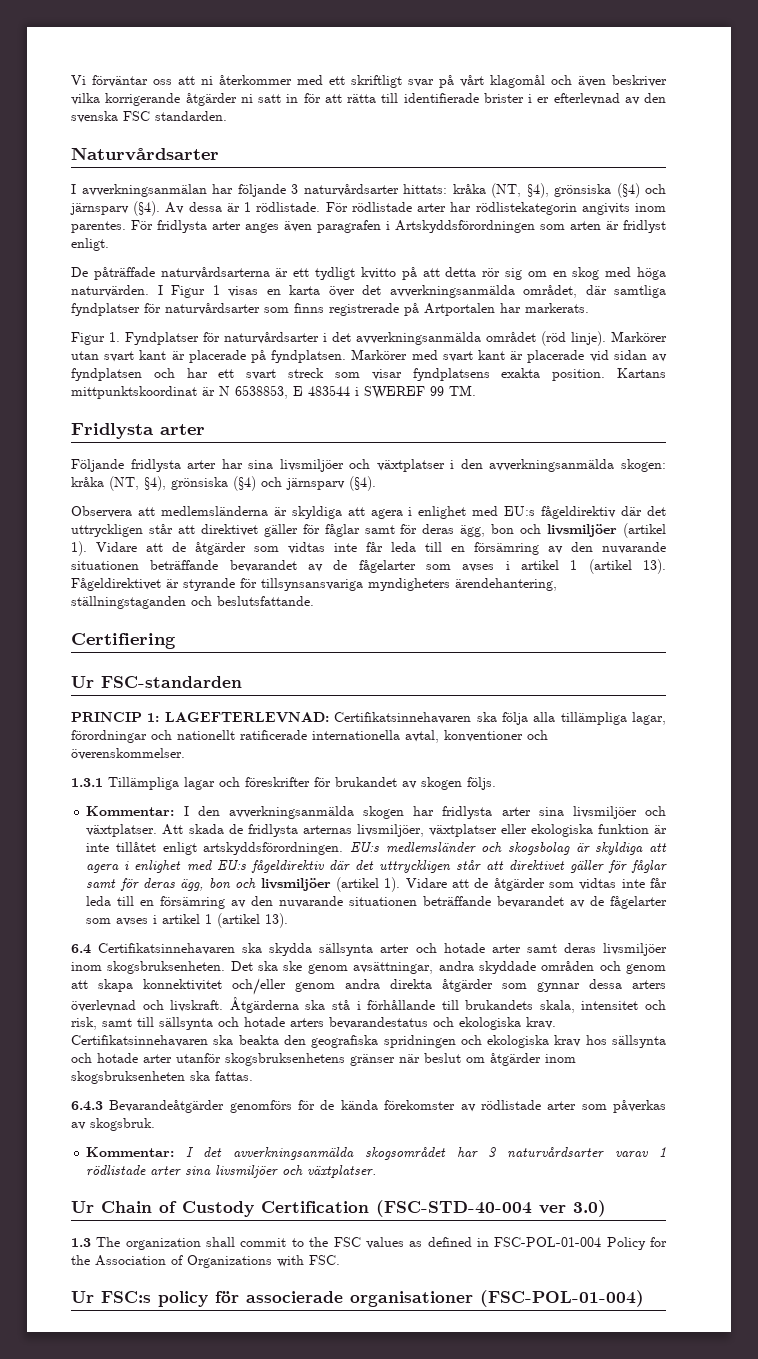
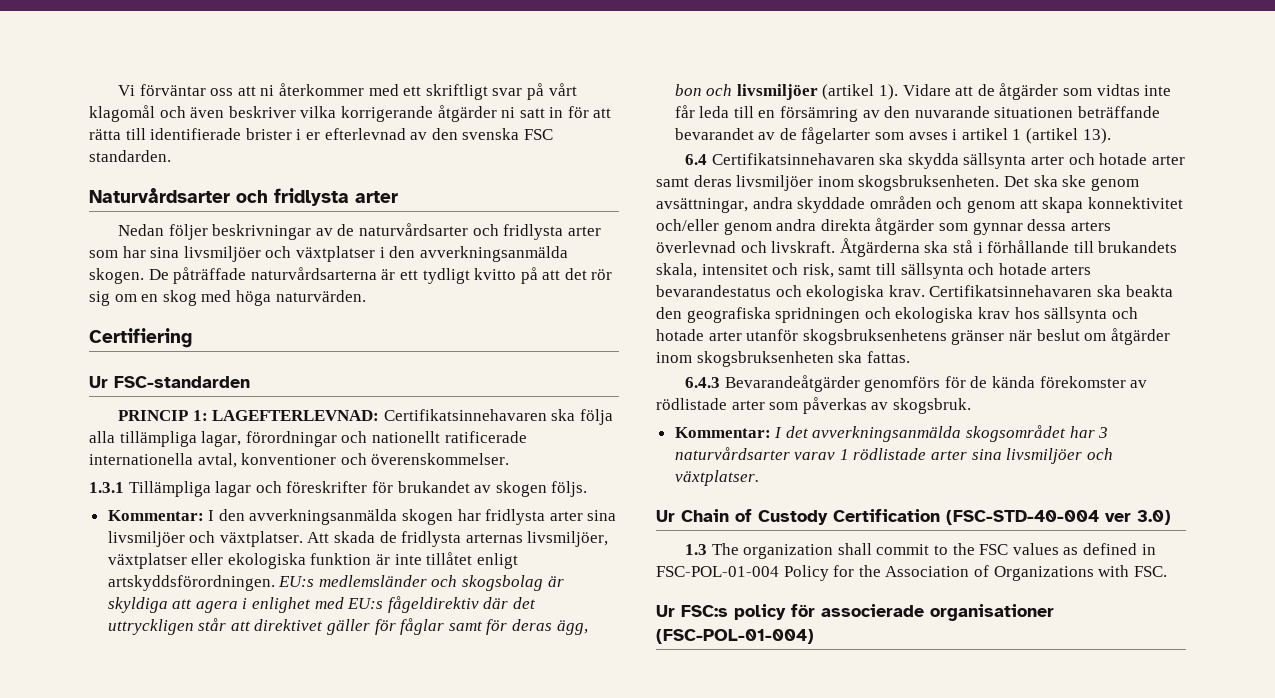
- Naturvårdsarter
- I avverkningsanmälan har följande 3 naturvårdsarter hittats: kråka (NT, §4), grönsiska (§4) och järnsparv (§4). Av dessa är 1 rödlistade. För rödlistade arter har rödlistekategorin angivits inom parentes. För fridlysta arter anges även paragrafen i Artskyddsförordningen som arten är fridlyst enligt.
- De påträffade naturvårdsarterna är ett tydligt kvitto på att detta rör sig om en skog med höga naturvärden. I Figur 1 visas en karta över det avverkningsanmälda området, där samtliga fyndplatser för naturvårdsarter som finns registrerade på Artportalen har markerats.
- Figur 1. Fyndplatser för naturvårdsarter i det avverkningsanmälda området (röd linje). Markörer utan svart kant är placerade på fyndplatsen. Markörer med svart kant är placerade vid sidan av fyndplatsen och har ett svart streck som visar fyndplatsens exakta position. Kartans mittpunktskoordinat är N 6538853, E 483544 i SWEREF 99 TM.
- Fridlysta arter
- Följande fridlysta arter har sina livsmiljöer och växtplatser i den avverkningsanmälda skogen: kråka (NT, §4), grönsiska (§4) och järnsparv (§4).
- Observera att medlemsländerna är skyldiga att agera i enlighet med EU:s fågeldirektiv där det uttryckligen står att direktivet gäller för fåglar samt för deras ägg, bon och livsmiljöer (artikel 1). Vidare att de åtgärder som vidtas inte får leda till en försämring av den nuvarande situationen beträffande bevarandet av de fågelarter som avses i artikel 1 (artikel 13). Fågeldirektivet är styrande för tillsynsansvariga myndigheters ärendehantering, ställningstaganden och beslutsfattande.
+ Naturvårdsarter och fridlysta arter
+ Nedan följer beskrivningar av de naturvårdsarter och fridlysta arter som har sina livsmiljöer och växtplatser i den avverkningsanmälda skogen. De påträffade naturvårdsarterna är ett tydligt kvitto på att det rör sig om en skog med höga naturvärden.

